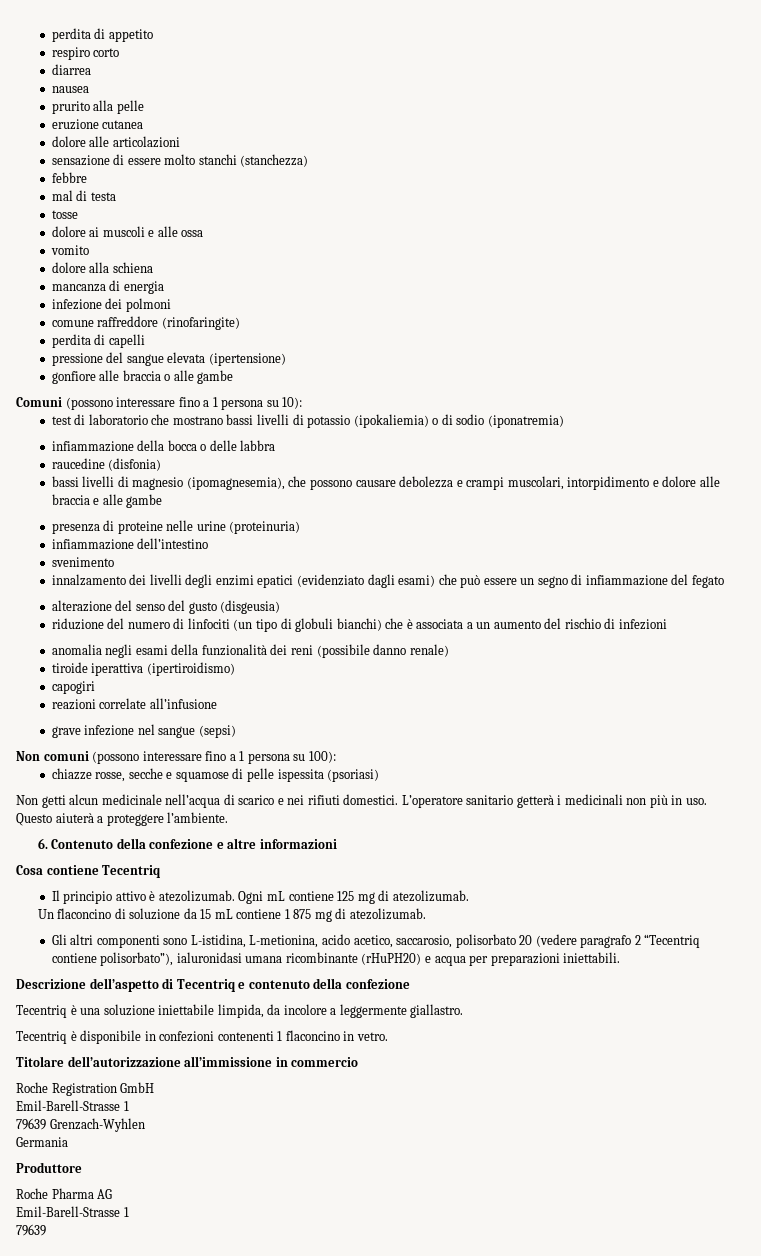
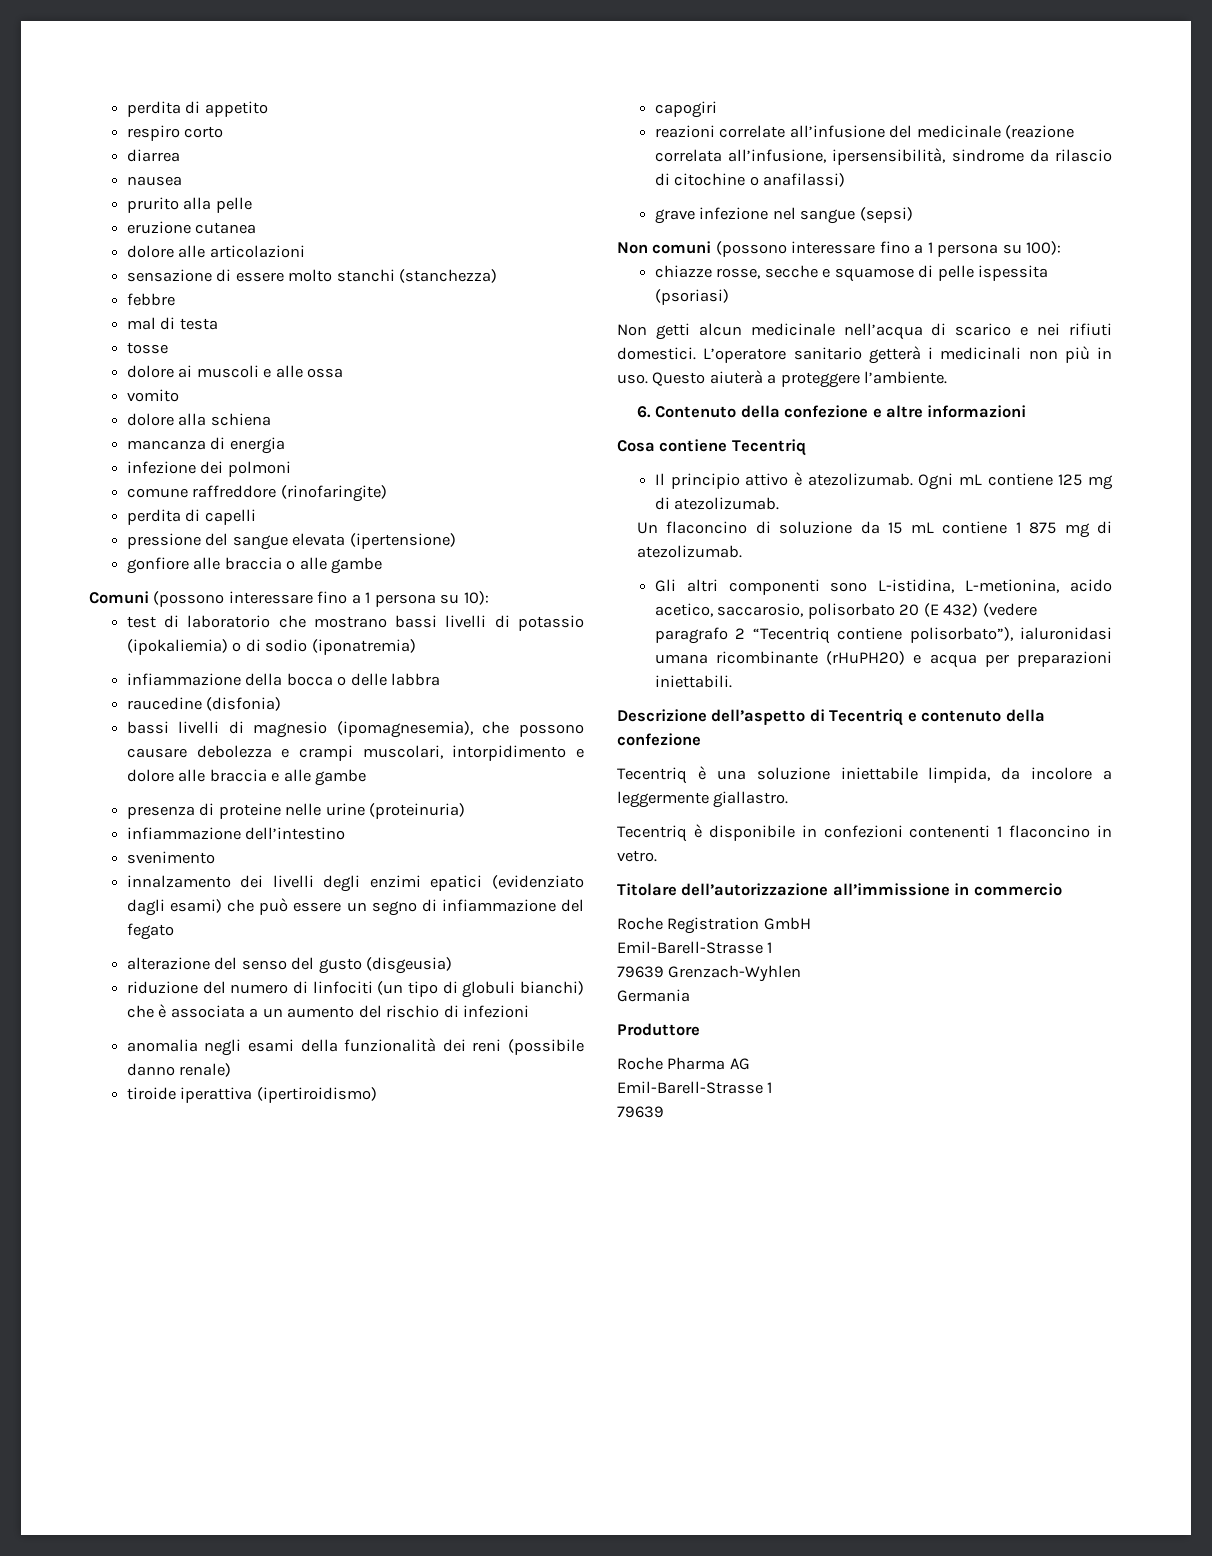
- reazioni correlate all’infusione
+ reazioni correlate all’infusione del medicinale (reazione correlata all’infusione, ipersensibilità, sindrome da rilascio di citochine o anafilassi)
- Gli altri componenti sono L-istidina, L-metionina, acido acetico, saccarosio, polisorbato 20 (vedere paragrafo 2 “Tecentriq contiene polisorbato”), ialuronidasi umana ricombinante (rHuPH20) e acqua per preparazioni iniettabili.
+ Gli altri componenti sono L-istidina, L-metionina, acido acetico, saccarosio, polisorbato 20 (E 432) (vedere paragrafo 2 “Tecentriq contiene polisorbato”), ialuronidasi umana ricombinante (rHuPH20) e acqua per preparazioni iniettabili.

